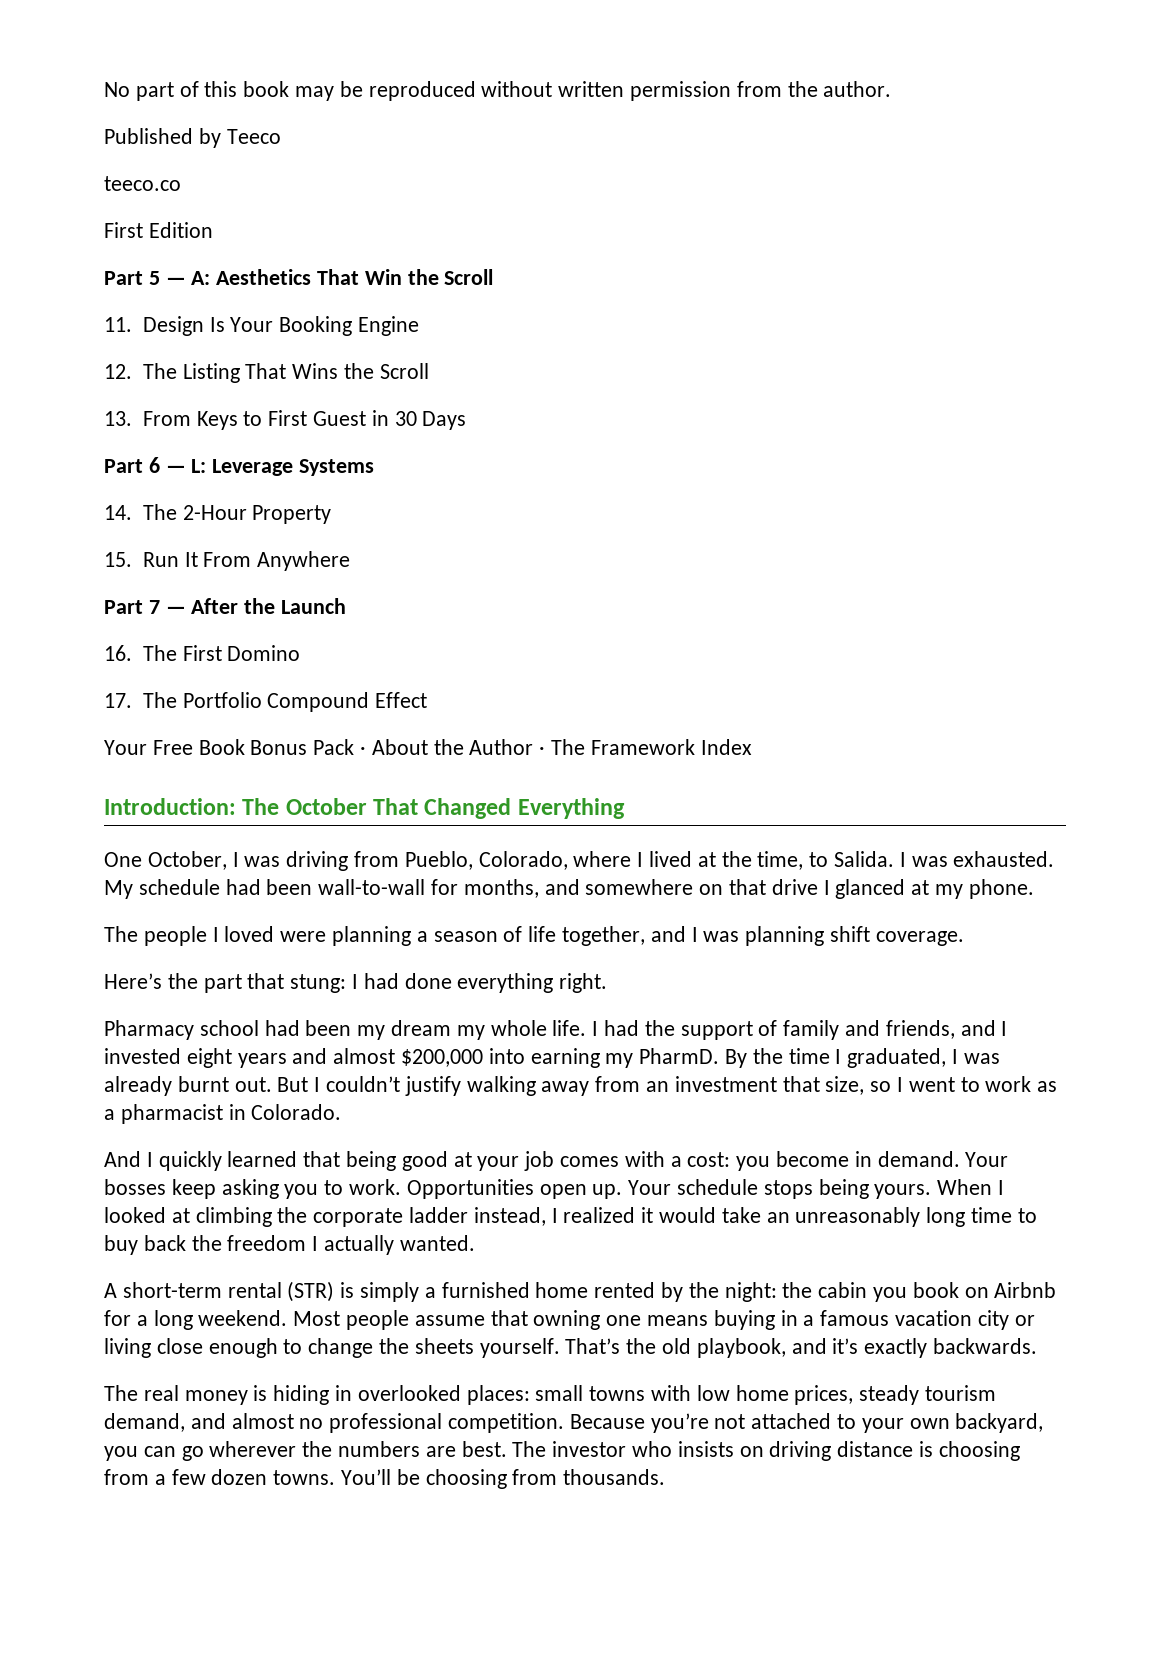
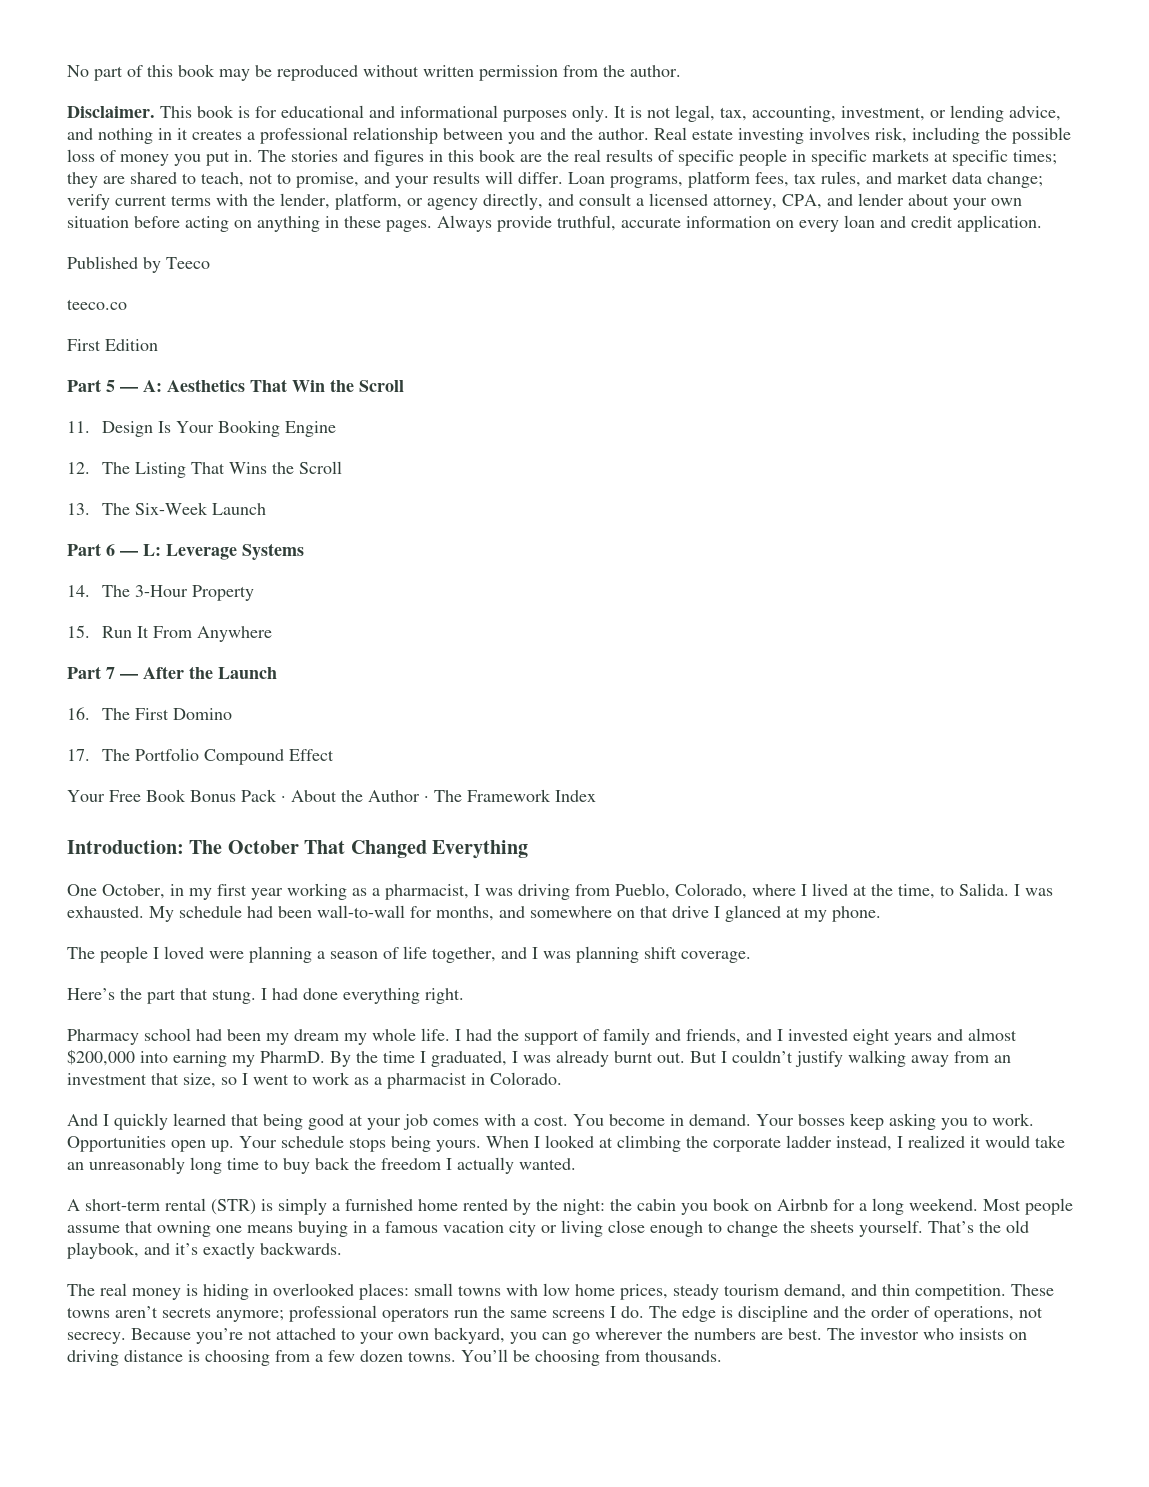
+ Disclaimer. This book is for educational and informational purposes only. It is not legal, tax, accounting, investment, or lending advice, and nothing in it creates a professional relationship between you and the author. Real estate investing involves risk, including the possible loss of money you put in. The stories and figures in this book are the real results of specific people in specific markets at specific times; they are shared to teach, not to promise, and your results will differ. Loan programs, platform fees, tax rules, and market data change; verify current terms with the lender, platform, or agency directly, and consult a licensed attorney, CPA, and lender about your own situation before acting on anything in these pages. Always provide truthful, accurate information on every loan and credit application.
- 13. From Keys to First Guest in 30 Days
+ 13. The Six-Week Launch
- 14. The 2-Hour Property
+ 14. The 3-Hour Property
- One October, I was driving from Pueblo, Colorado, where I lived at the time, to Salida.
+ One October, in my first year working as a pharmacist, I was driving from Pueblo, Colorado, where I lived at the time, to Salida.
- Here’s the part that stung: I had done everything right.
+ Here’s the part that stung. I had done everything right.
- And I quickly learned that being good at your job comes with a cost: you become in demand.
+ And I quickly learned that being good at your job comes with a cost. You become in demand.
- The real money is hiding in overlooked places: small towns with low home prices, steady tourism demand, and almost no professional competition.
+ The real money is hiding in overlooked places: small towns with low home prices, steady tourism demand, and thin competition. These towns aren’t secrets anymore; professional operators run the same screens I do. The edge is discipline and the order of operations, not secrecy.

